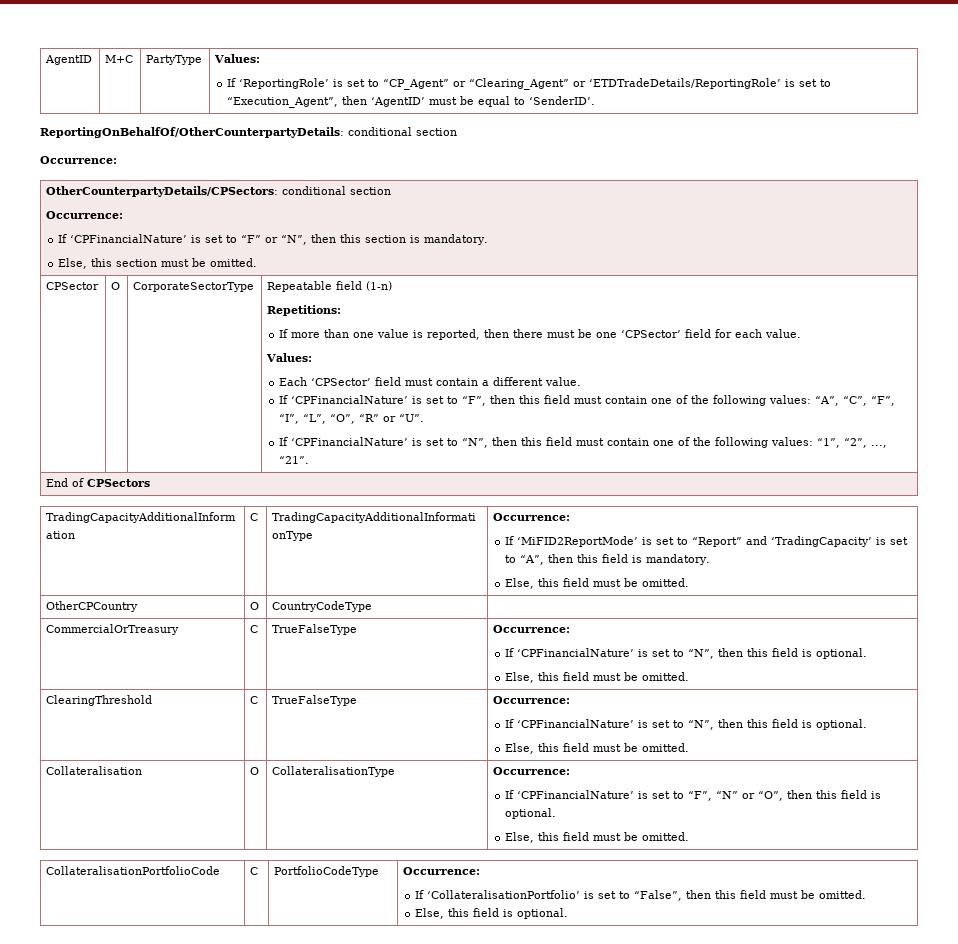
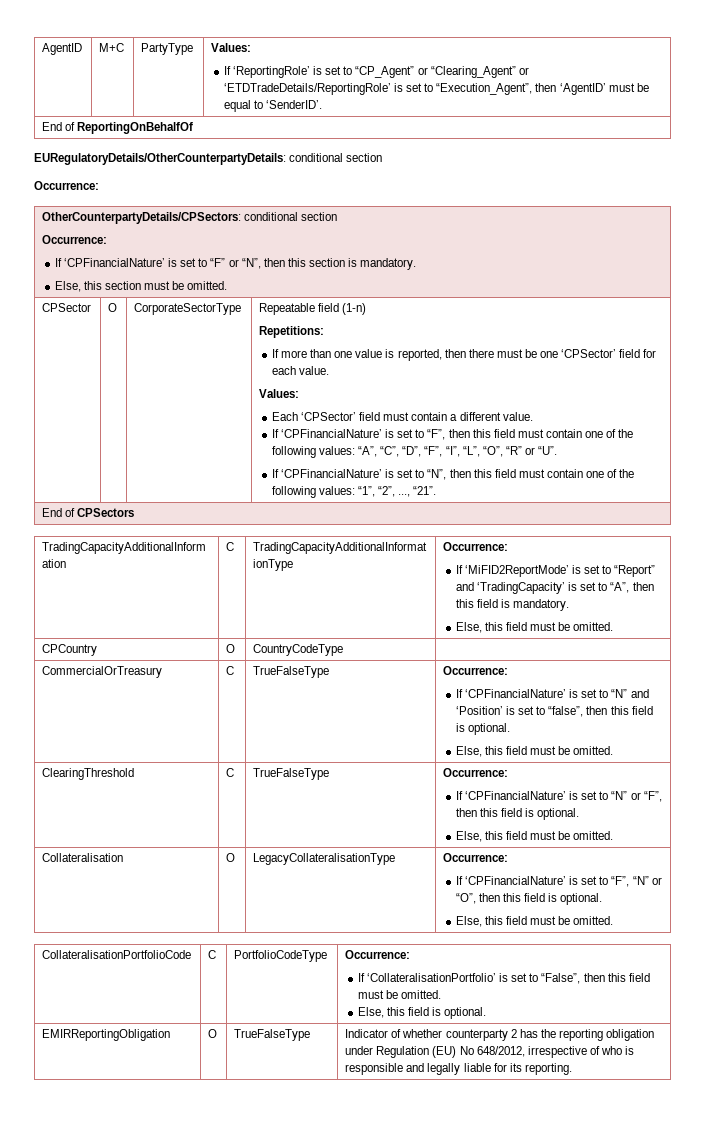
- ReportingOnBehalfOf/OtherCounterpartyDetails: conditional section
+ End of ReportingOnBehalfOf
+ EURegulatoryDetails/OtherCounterpartyDetails: conditional section
- If ‘CPFinancialNature’ is set to “F”, then this field must contain one of the following values: “A”, “C”, “F”, “I”, “L”, “O”, “R” or “U”.
+ If ‘CPFinancialNature’ is set to “F”, then this field must contain one of the following values: “A”, “C”, “D”, “F”, “I”, “L”, “O”, “R” or “U”.
- OtherCPCountry | O | CountryCodeType |
+ CPCountry | O | CountryCodeType |
  CommercialOrTreasury | C | TrueFalseType | Occurrence:
- If ‘CPFinancialNature’ is set to “N”, then this field is optional.
+ If ‘CPFinancialNature’ is set to “N” and ‘Position’ is set to “false”, then this field is optional.
  ClearingThreshold | C | TrueFalseType | Occurrence:
- If ‘CPFinancialNature’ is set to “N”, then this field is optional.
+ If ‘CPFinancialNature’ is set to “N” or “F”, then this field is optional.
- Collateralisation | O | CollateralisationType | Occurrence:
+ Collateralisation | O | LegacyCollateralisationType | Occurrence:
+ EMIRReportingObligation | O | TrueFalseType | Indicator of whether counterparty 2 has the reporting obligation under Regulation (EU) No 648/2012, irrespective of who is responsible and legally liable for its reporting.

